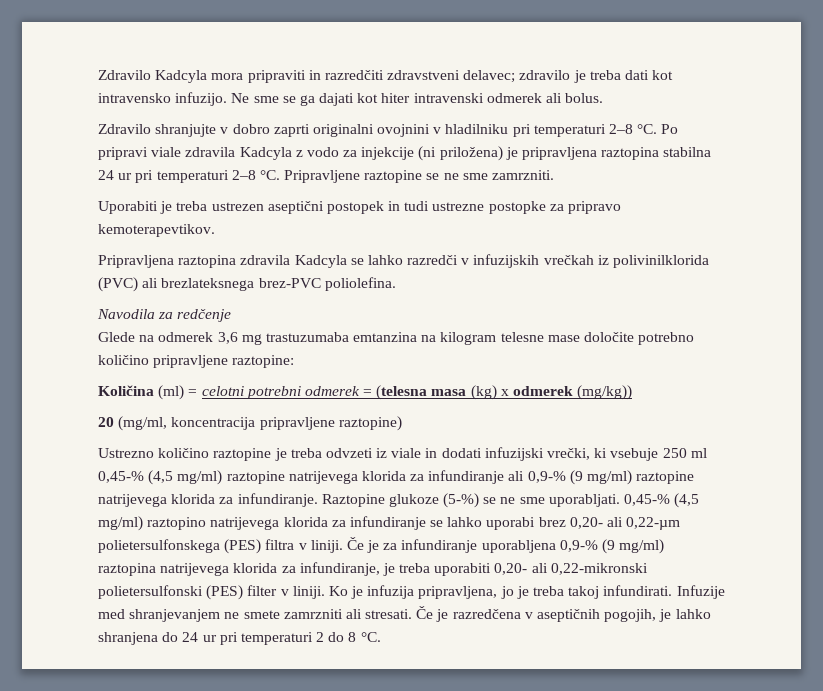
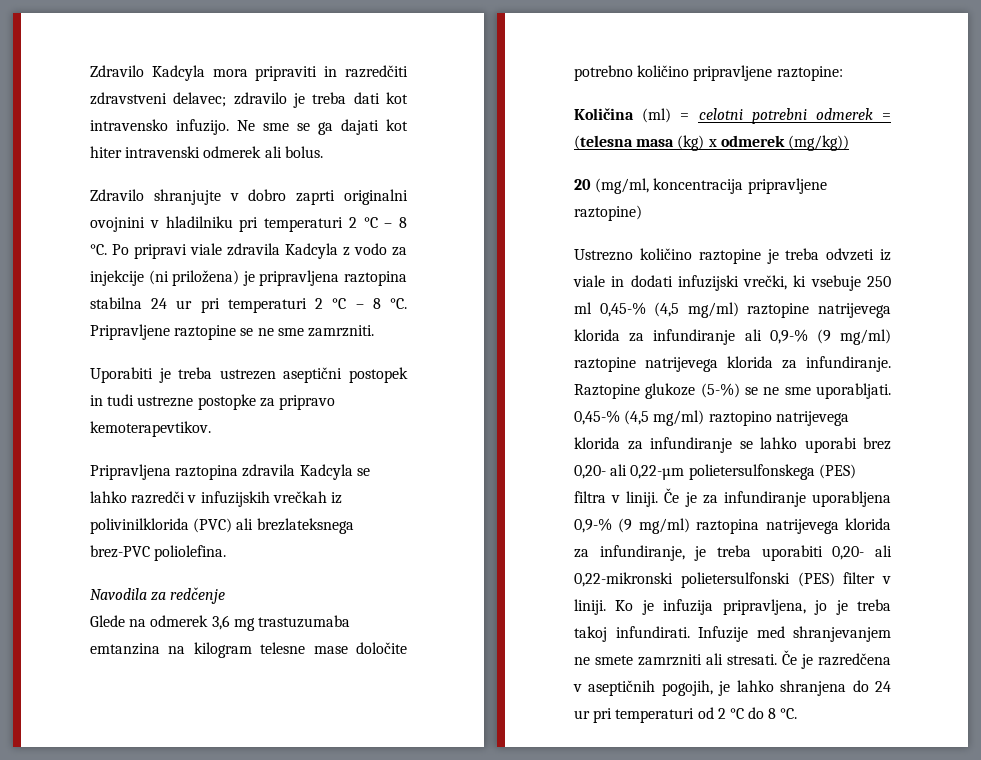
- Zdravilo shranjujte v dobro zaprti originalni ovojnini v hladilniku pri temperaturi 2–8 °C.
+ Zdravilo shranjujte v dobro zaprti originalni ovojnini v hladilniku pri temperaturi 2 °C – 8 °C.
- Po pripravi viale zdravila Kadcyla z vodo za injekcije (ni priložena) je pripravljena raztopina stabilna 24 ur pri temperaturi 2–8 °C.
+ Po pripravi viale zdravila Kadcyla z vodo za injekcije (ni priložena) je pripravljena raztopina stabilna 24 ur pri temperaturi 2 °C – 8 °C.
- Če je razredčena v aseptičnih pogojih, je lahko shranjena do 24 ur pri temperaturi 2 do 8 °C.
+ Če je razredčena v aseptičnih pogojih, je lahko shranjena do 24 ur pri temperaturi od 2 °C do 8 °C.

